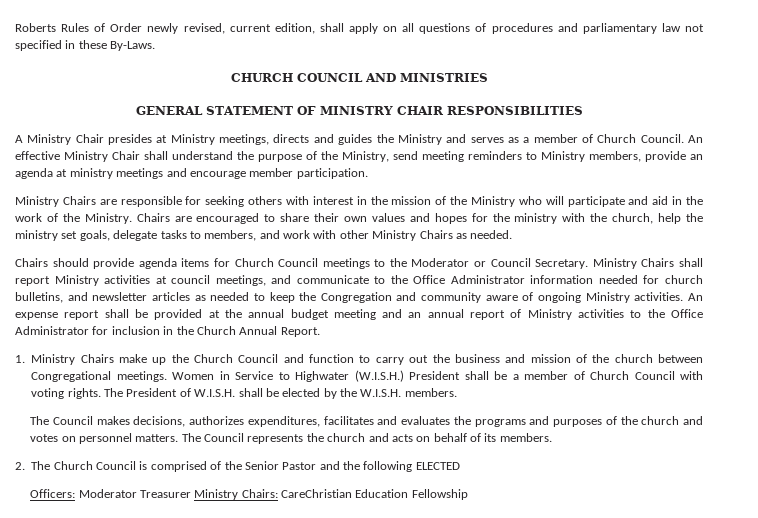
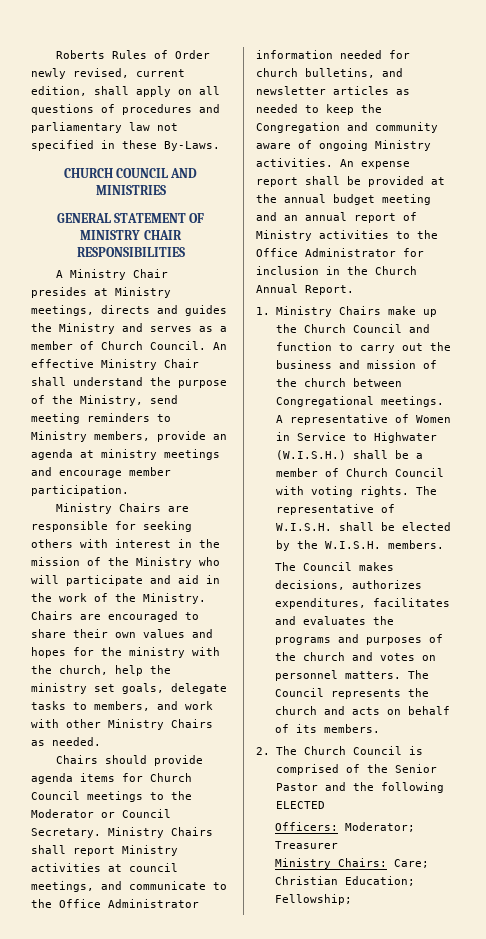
- Women in Service to Highwater (W.I.S.H.) President shall be a member of Church Council with voting rights.
+ A representative of Women in Service to Highwater (W.I.S.H.) shall be a member of Church Council with voting rights.
- The President of W.I.S.H. shall be elected by the W.I.S.H. members.
+ The representative of W.I.S.H. shall be elected by the W.I.S.H. members.
- Officers: Moderator Treasurer Ministry Chairs: CareChristian Education Fellowship
+ Officers: Moderator; Treasurer
+ Ministry Chairs: Care; Christian Education; Fellowship;

